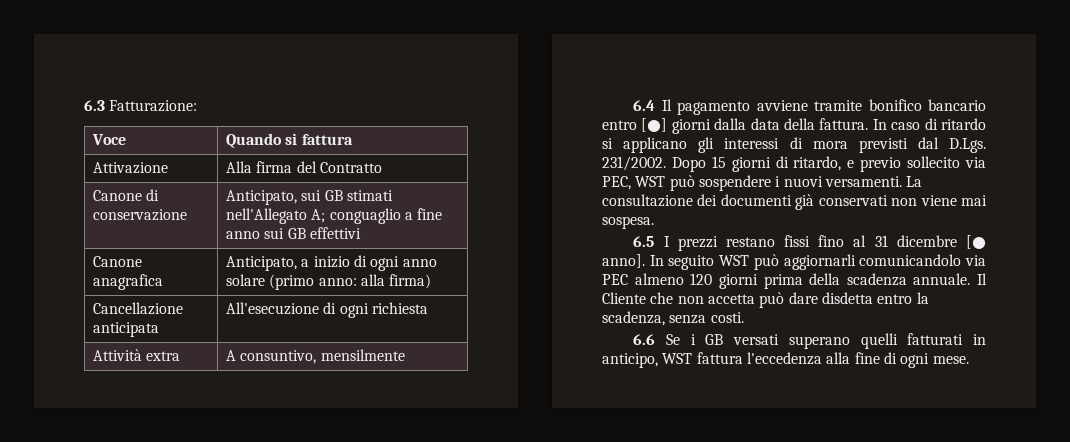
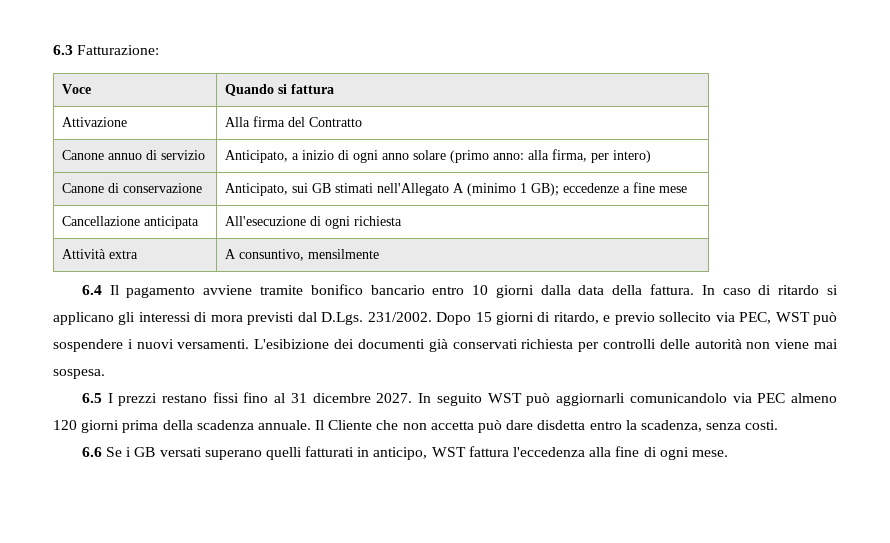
- Canone di conservazione | Anticipato, sui GB stimati nell'Allegato A; conguaglio a fine anno sui GB effettivi
- Canone anagrafica | Anticipato, a inizio di ogni anno solare (primo anno: alla firma)
+ Canone annuo di servizio | Anticipato, a inizio di ogni anno solare (primo anno: alla firma, per intero)
+ Canone di conservazione | Anticipato, sui GB stimati nell'Allegato A (minimo 1 GB); eccedenze a fine mese
- 6.4 Il pagamento avviene tramite bonifico bancario entro [●] giorni dalla data della fattura.
+ 6.4 Il pagamento avviene tramite bonifico bancario entro 10 giorni dalla data della fattura.
- La consultazione dei documenti già conservati non viene mai sospesa.
+ L'esibizione dei documenti già conservati richiesta per controlli delle autorità non viene mai sospesa.
- 6.5 I prezzi restano fissi fino al 31 dicembre [● anno].
+ 6.5 I prezzi restano fissi fino al 31 dicembre 2027.

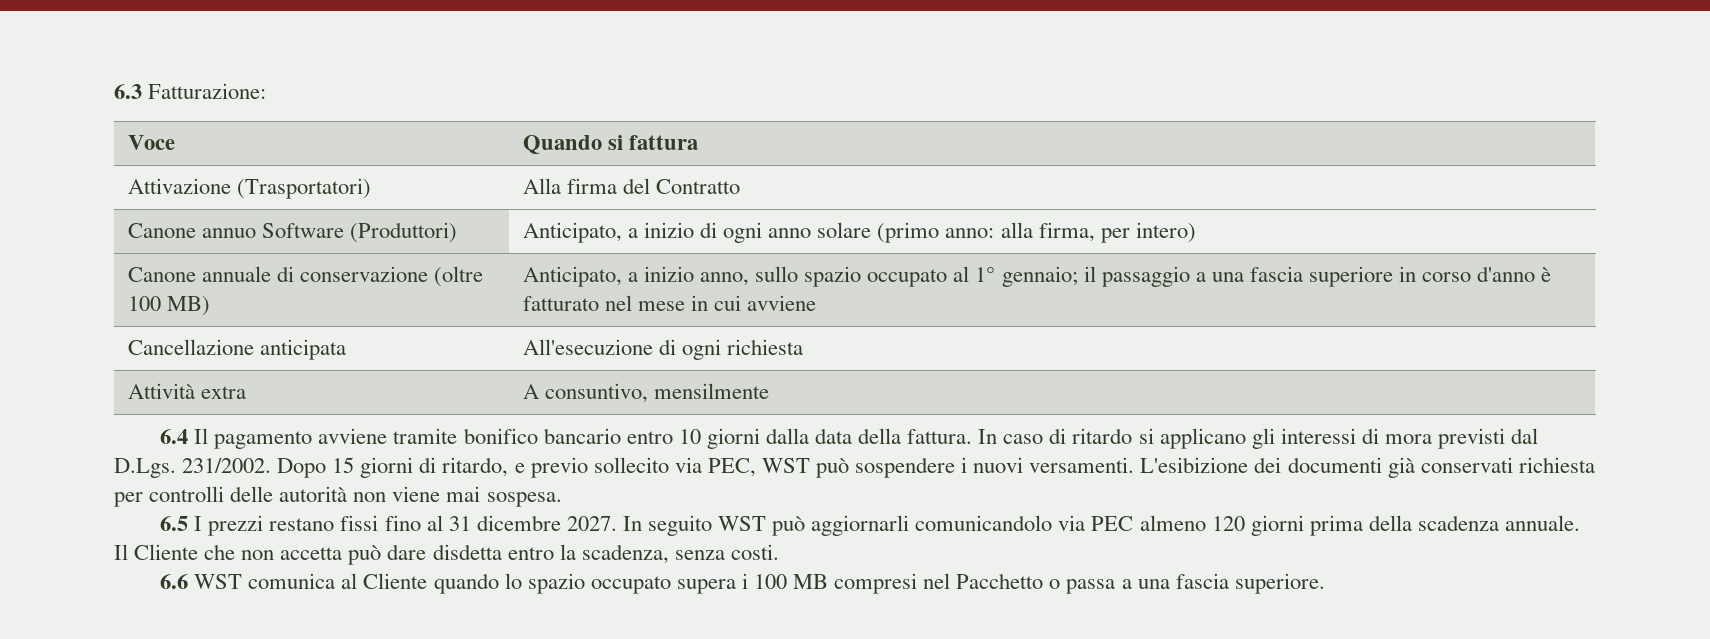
- Attivazione | Alla firma del Contratto
+ Attivazione (Trasportatori) | Alla firma del Contratto
- Canone annuo di servizio | Anticipato, a inizio di ogni anno solare (primo anno: alla firma, per intero)
+ Canone annuo Software (Produttori) | Anticipato, a inizio di ogni anno solare (primo anno: alla firma, per intero)
- Canone di conservazione | Anticipato, sui GB stimati nell'Allegato A (minimo 1 GB); eccedenze a fine mese
+ Canone annuale di conservazione (oltre 100 MB) | Anticipato, a inizio anno, sullo spazio occupato al 1° gennaio; il passaggio a una fascia superiore in corso d'anno è fatturato nel mese in cui avviene
- 6.6 Se i GB versati superano quelli fatturati in anticipo, WST fattura l'eccedenza alla fine di ogni mese.
+ 6.6 WST comunica al Cliente quando lo spazio occupato supera i 100 MB compresi nel Pacchetto o passa a una fascia superiore.

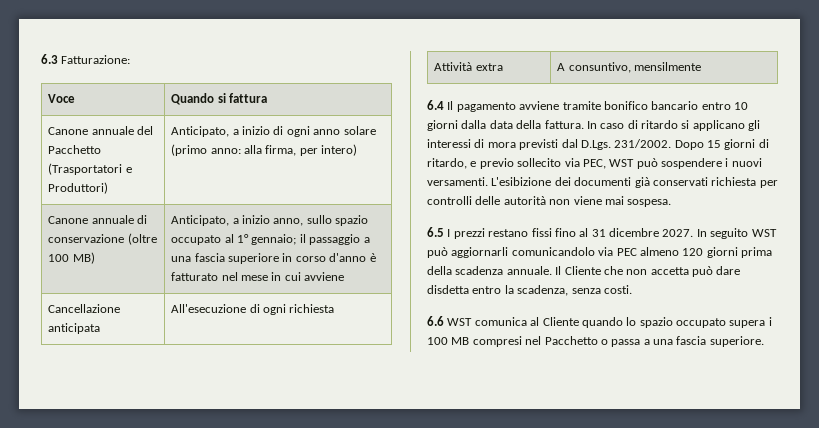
- Attivazione (Trasportatori) | Alla firma del Contratto
- Canone annuo Software (Produttori) | Anticipato, a inizio di ogni anno solare (primo anno: alla firma, per intero)
+ Canone annuale del Pacchetto (Trasportatori e Produttori) | Anticipato, a inizio di ogni anno solare (primo anno: alla firma, per intero)

